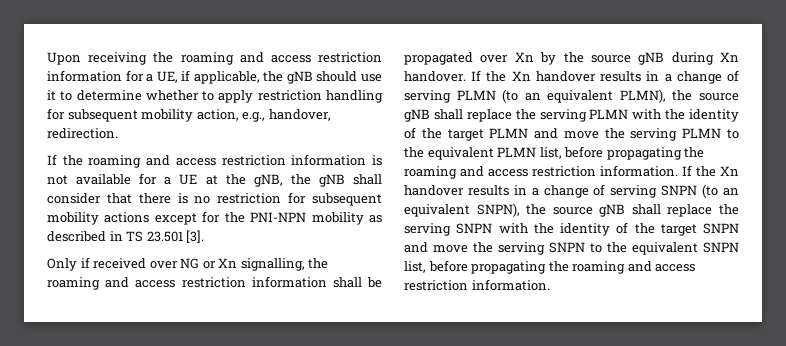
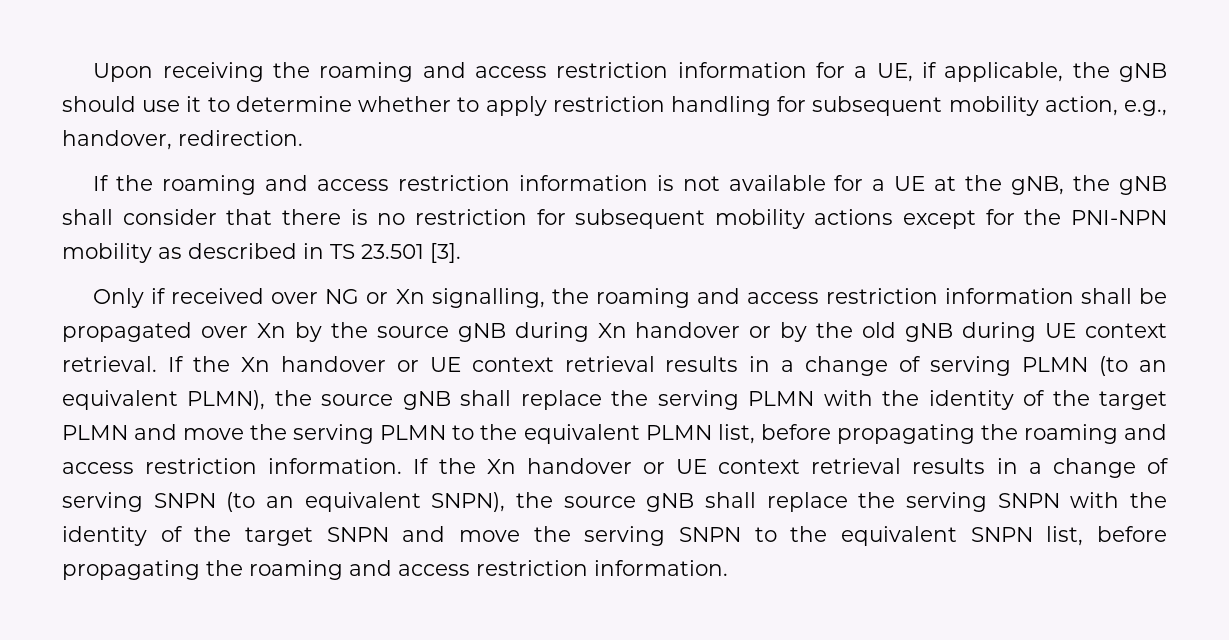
- Only if received over NG or Xn signalling, the roaming and access restriction information shall be propagated over Xn by the source gNB during Xn handover. If the Xn handover results in a change of serving PLMN (to an equivalent PLMN), the source gNB shall replace the serving PLMN with the identity of the target PLMN and move the serving PLMN to the equivalent PLMN list, before propagating the roaming and access restriction information.
+ Only if received over NG or Xn signalling, the roaming and access restriction information shall be propagated over Xn by the source gNB during Xn handover or by the old gNB during UE context retrieval. If the Xn handover or UE context retrieval results in a change of serving PLMN (to an equivalent PLMN), the source gNB shall replace the serving PLMN with the identity of the target PLMN and move the serving PLMN to the equivalent PLMN list, before propagating the roaming and access restriction information.
- If the Xn handover results in a change of serving SNPN (to an equivalent SNPN), the source gNB shall replace the serving SNPN with the identity of the target SNPN and move the serving SNPN to the equivalent SNPN list, before propagating the roaming and access restriction information.
+ If the Xn handover or UE context retrieval results in a change of serving SNPN (to an equivalent SNPN), the source gNB shall replace the serving SNPN with the identity of the target SNPN and move the serving SNPN to the equivalent SNPN list, before propagating the roaming and access restriction information.

